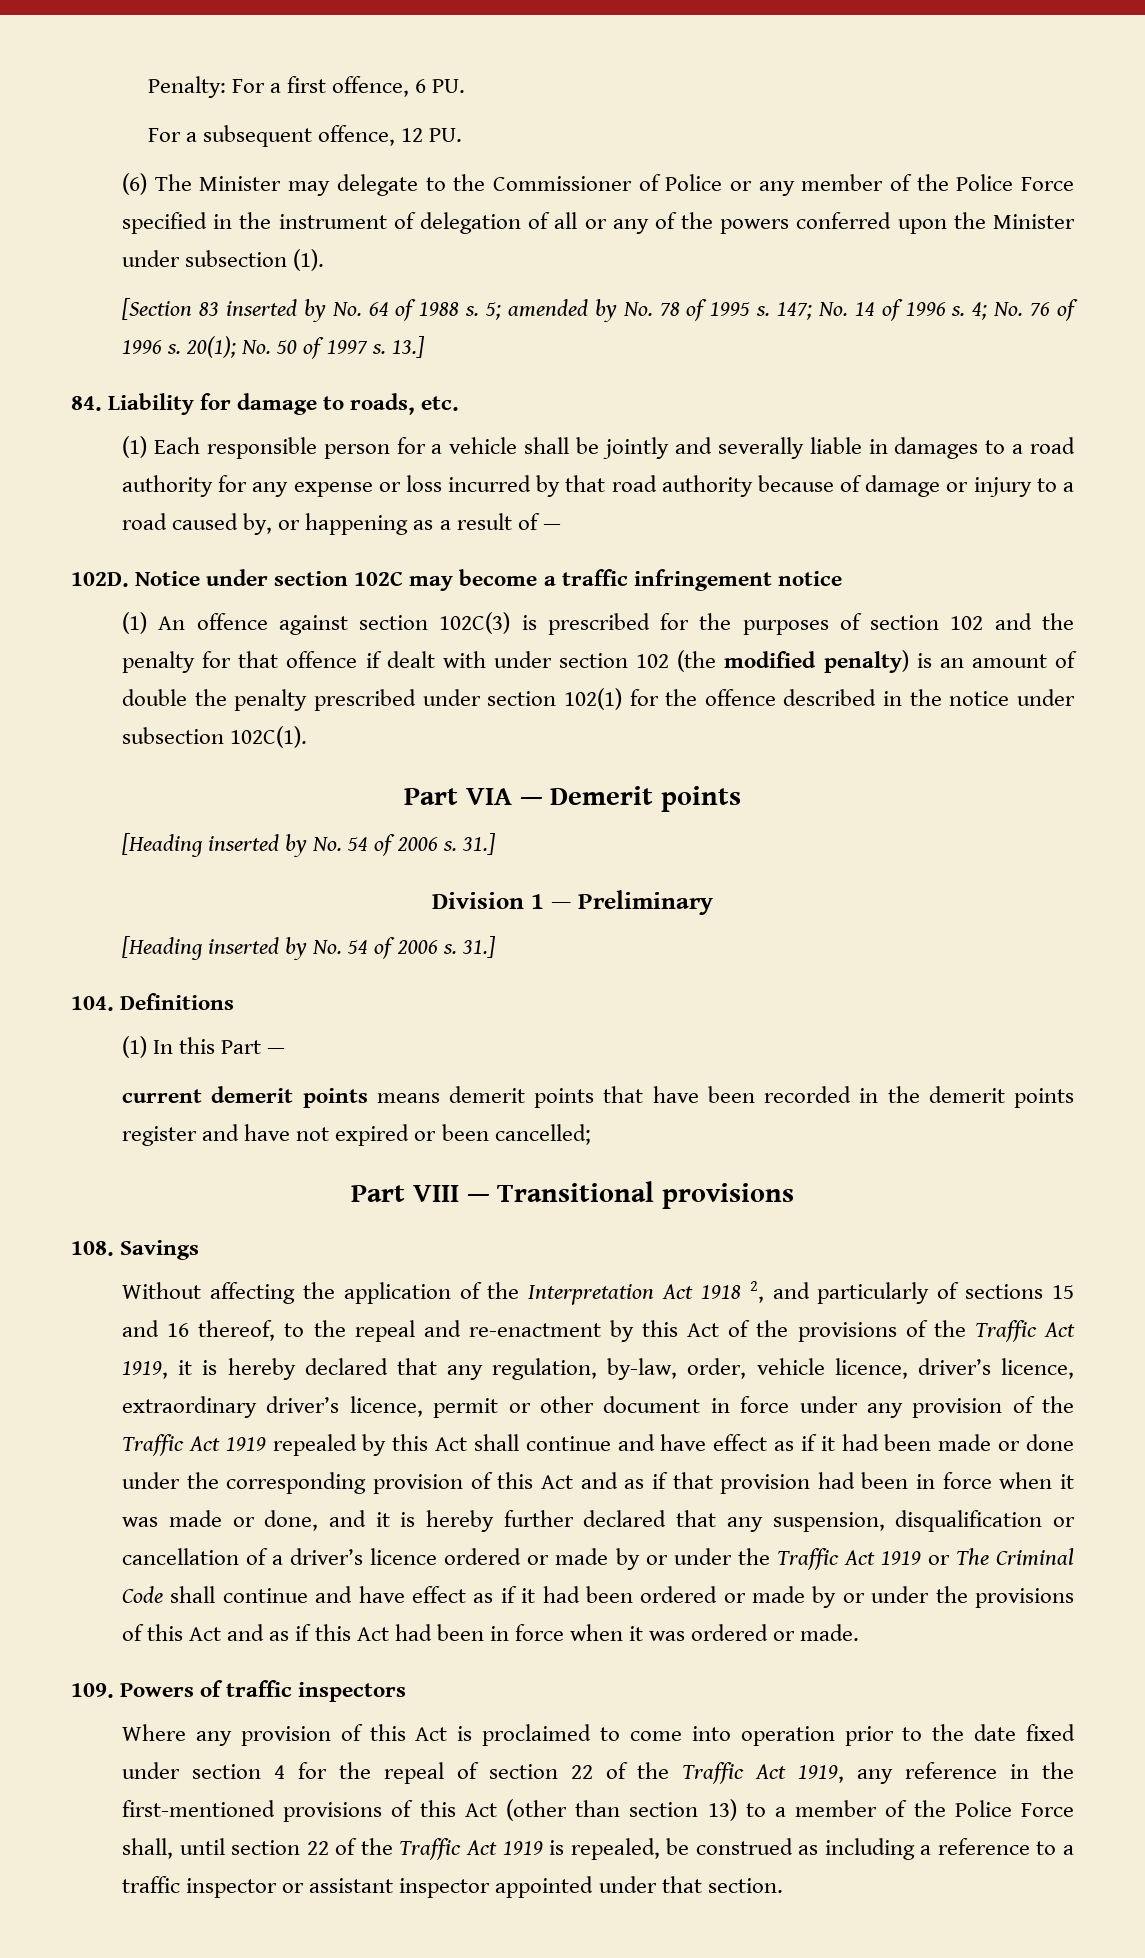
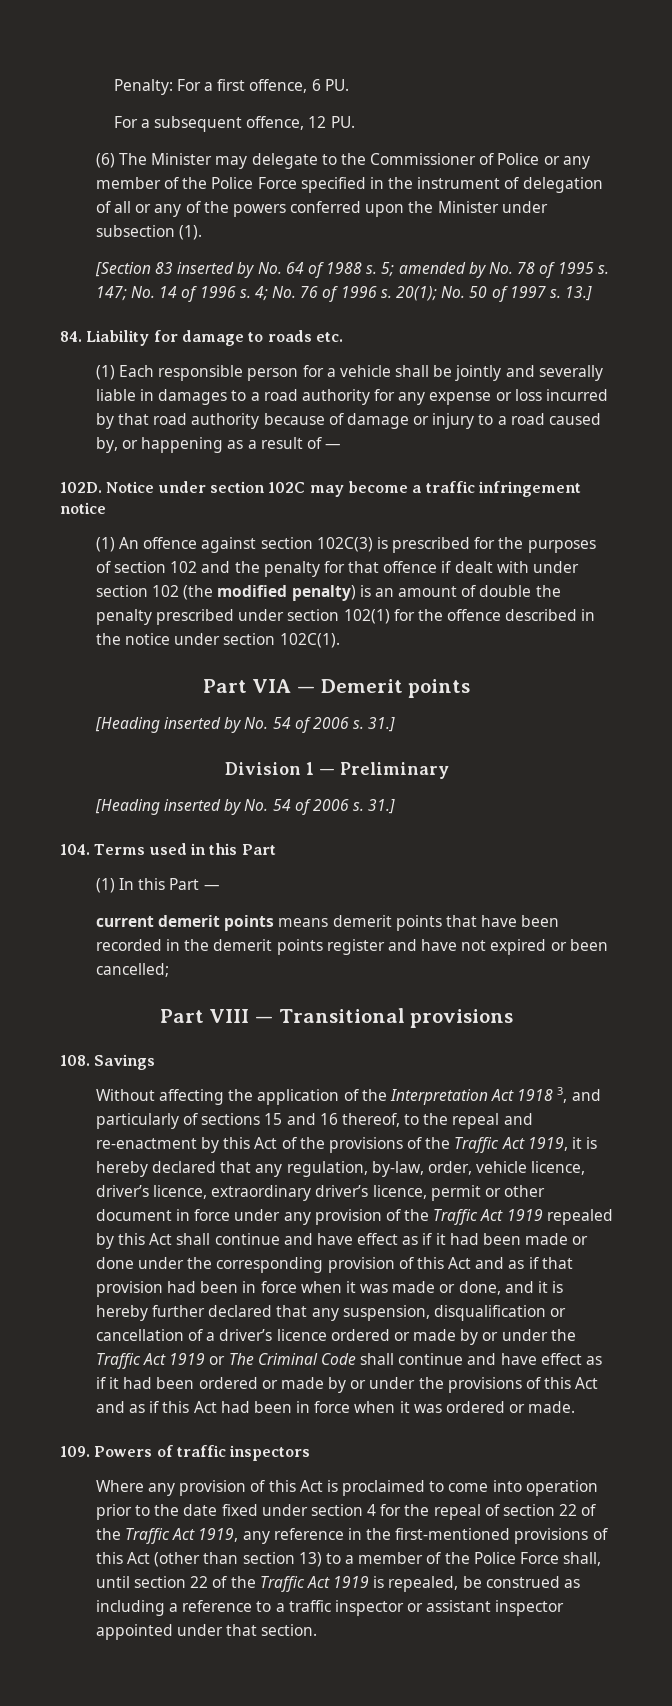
- 84. Liability for damage to roads, etc.
+ 84. Liability for damage to roads etc.
- (1) An offence against section 102C(3) is prescribed for the purposes of section 102 and the penalty for that offence if dealt with under section 102 (the modified penalty) is an amount of double the penalty prescribed under section 102(1) for the offence described in the notice under subsection 102C(1).
+ (1) An offence against section 102C(3) is prescribed for the purposes of section 102 and the penalty for that offence if dealt with under section 102 (the modified penalty) is an amount of double the penalty prescribed under section 102(1) for the offence described in the notice under section 102C(1).
- 104. Definitions
+ 104. Terms used in this Part
- Without affecting the application of the Interpretation Act 1918 2, and particularly of sections 15 and 16 thereof, to the repeal and re-enactment by this Act of the provisions of the Traffic Act 1919, it is hereby declared that any regulation, by-law, order, vehicle licence, driver’s licence, extraordinary driver’s licence, permit or other document in force under any provision of the Traffic Act 1919 repealed by this Act shall continue and have effect as if it had been made or done under the corresponding provision of this Act and as if that provision had been in force when it was made or done, and it is hereby further declared that any suspension, disqualification or cancellation of a driver’s licence ordered or made by or under the Traffic Act 1919 or The Criminal Code shall continue and have effect as if it had been ordered or made by or under the provisions of this Act and as if this Act had been in force when it was ordered or made.
+ Without affecting the application of the Interpretation Act 1918 3, and particularly of sections 15 and 16 thereof, to the repeal and re-enactment by this Act of the provisions of the Traffic Act 1919, it is hereby declared that any regulation, by-law, order, vehicle licence, driver’s licence, extraordinary driver’s licence, permit or other document in force under any provision of the Traffic Act 1919 repealed by this Act shall continue and have effect as if it had been made or done under the corresponding provision of this Act and as if that provision had been in force when it was made or done, and it is hereby further declared that any suspension, disqualification or cancellation of a driver’s licence ordered or made by or under the Traffic Act 1919 or The Criminal Code shall continue and have effect as if it had been ordered or made by or under the provisions of this Act and as if this Act had been in force when it was ordered or made.

